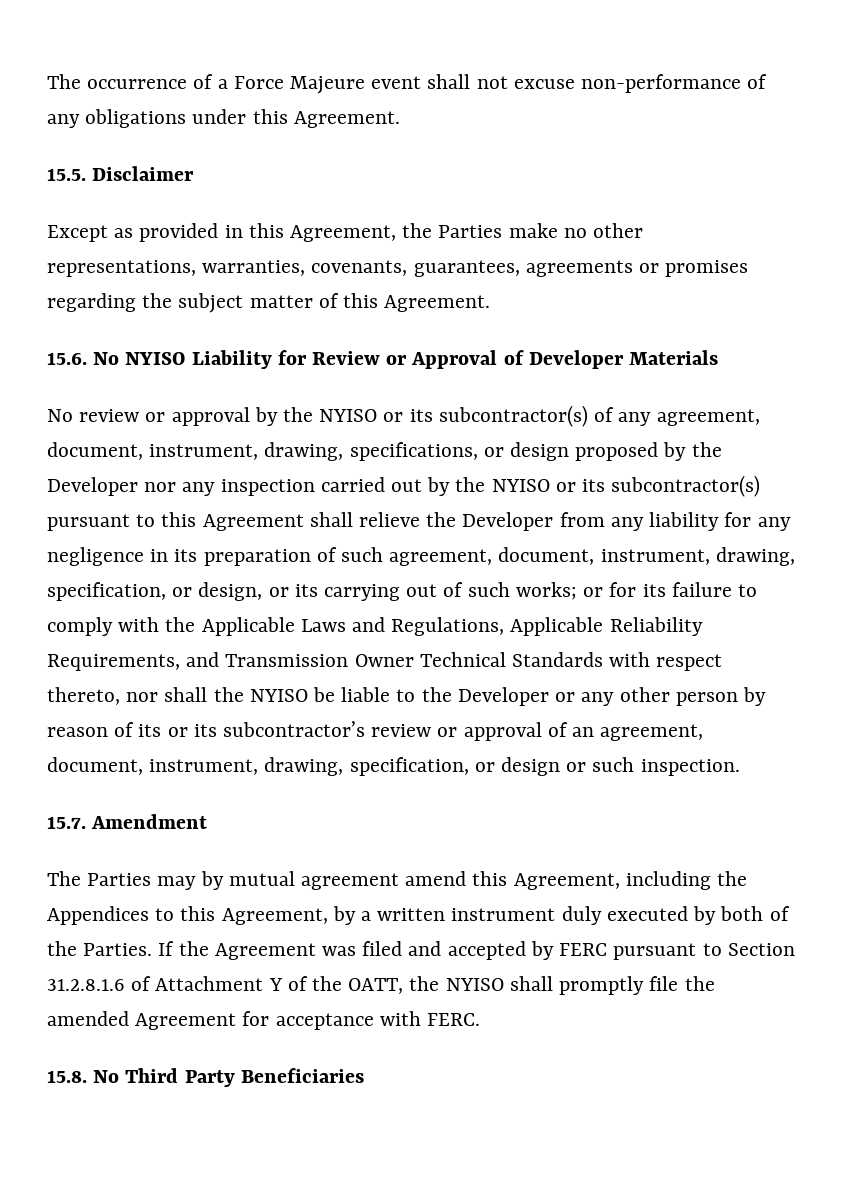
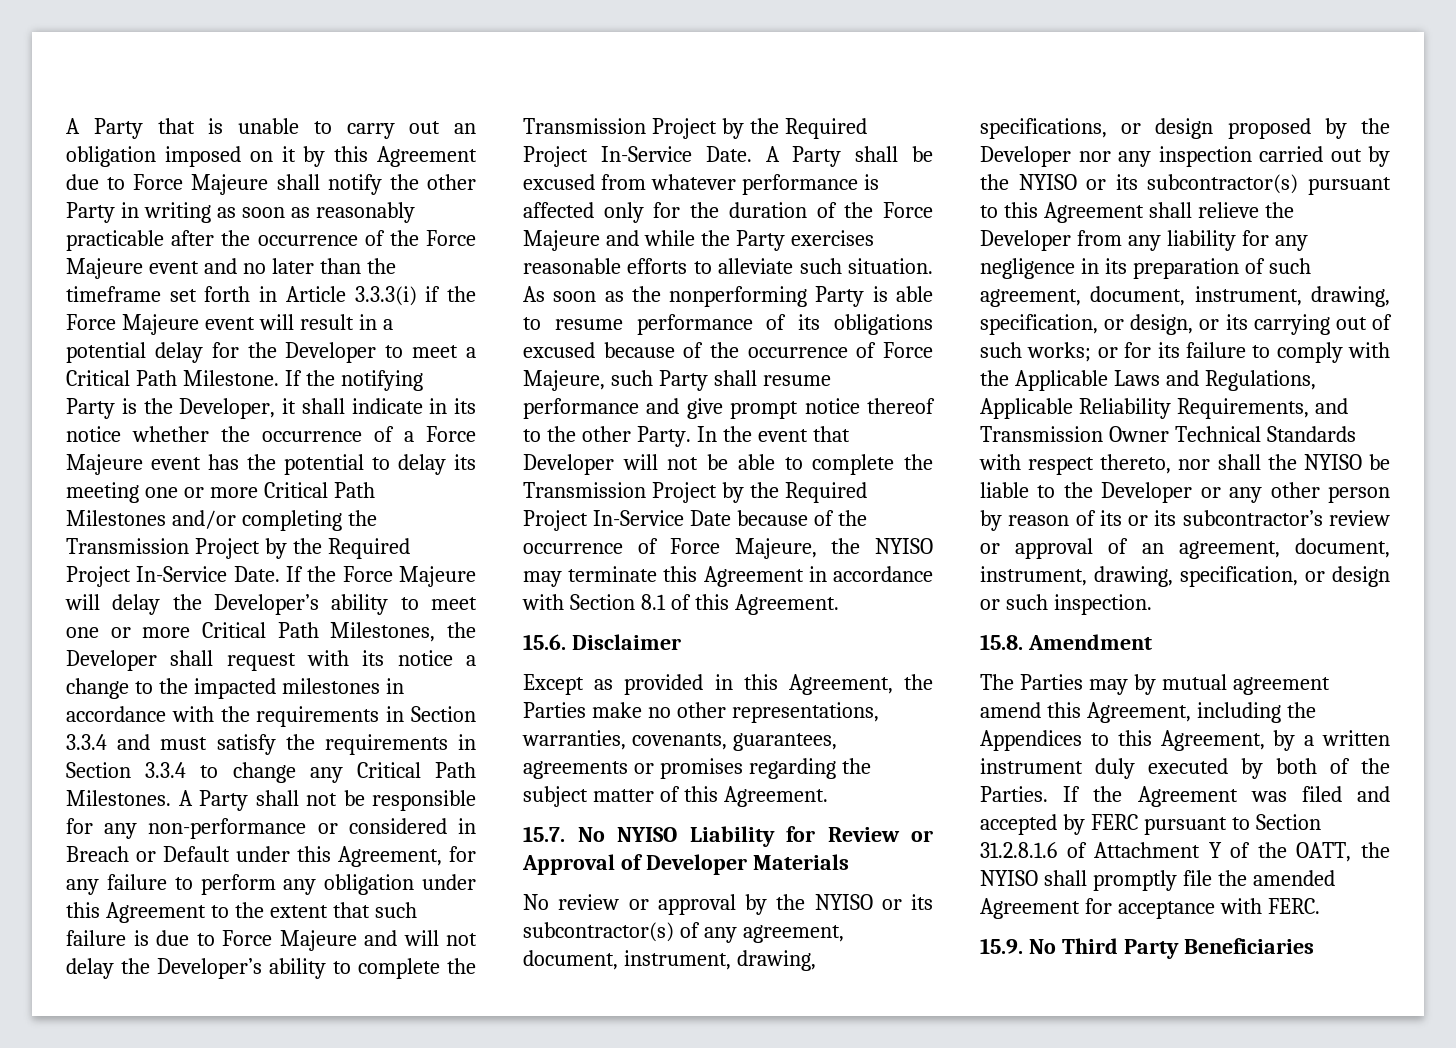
- The occurrence of a Force Majeure event shall not excuse non-performance of any obligations under this Agreement.
- 15.5. Disclaimer
+ A Party that is unable to carry out an obligation imposed on it by this Agreement due to Force Majeure shall notify the other Party in writing as soon as reasonably practicable after the occurrence of the Force Majeure event and no later than the timeframe set forth in Article 3.3.3(i) if the Force Majeure event will result in a potential delay for the Developer to meet a Critical Path Milestone. If the notifying Party is the Developer, it shall indicate in its notice whether the occurrence of a Force Majeure event has the potential to delay its meeting one or more Critical Path Milestones and/or completing the Transmission Project by the Required Project In-Service Date. If the Force Majeure will delay the Developer’s ability to meet one or more Critical Path Milestones, the Developer shall request with its notice a change to the impacted milestones in accordance with the requirements in Section 3.3.4 and must satisfy the requirements in Section 3.3.4 to change any Critical Path Milestones. A Party shall not be responsible for any non-performance or considered in Breach or Default under this Agreement, for any failure to perform any obligation under this Agreement to the extent that such failure is due to Force Majeure and will not delay the Developer’s ability to complete the Transmission Project by the Required Project In-Service Date. A Party shall be excused from whatever performance is affected only for the duration of the Force Majeure and while the Party exercises reasonable efforts to alleviate such situation. As soon as the nonperforming Party is able to resume performance of its obligations excused because of the occurrence of Force Majeure, such Party shall resume performance and give prompt notice thereof to the other Party. In the event that Developer will not be able to complete the Transmission Project by the Required Project In-Service Date because of the occurrence of Force Majeure, the NYISO may terminate this Agreement in accordance with Section 8.1 of this Agreement.
+ 15.6. Disclaimer
- 15.6. No NYISO Liability for Review or Approval of Developer Materials
+ 15.7. No NYISO Liability for Review or Approval of Developer Materials
- 15.7. Amendment
+ 15.8. Amendment
- 15.8. No Third Party Beneficiaries
+ 15.9. No Third Party Beneficiaries

